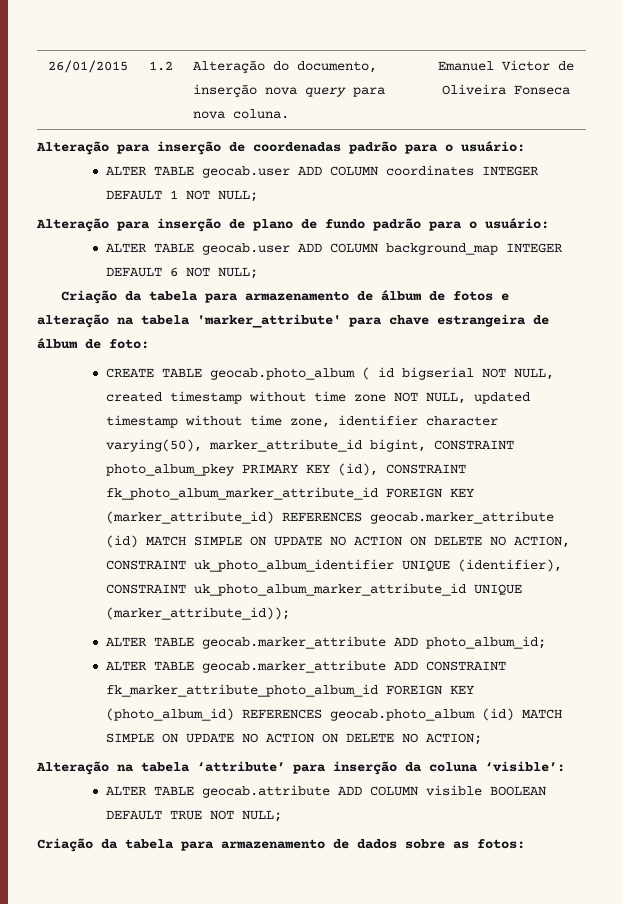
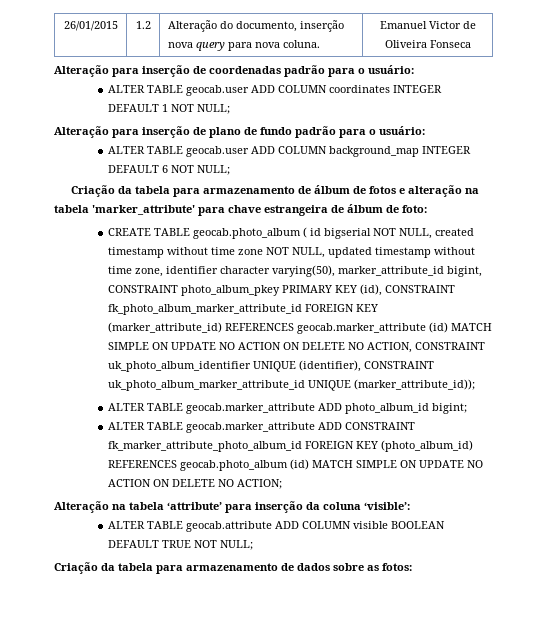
- ALTER TABLE geocab.marker_attribute ADD photo_album_id;
+ ALTER TABLE geocab.marker_attribute ADD photo_album_id bigint;

